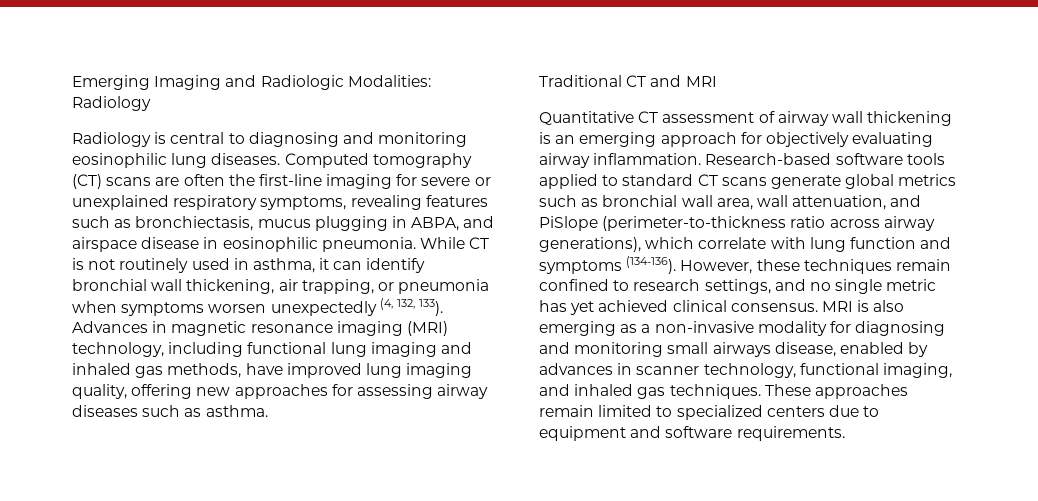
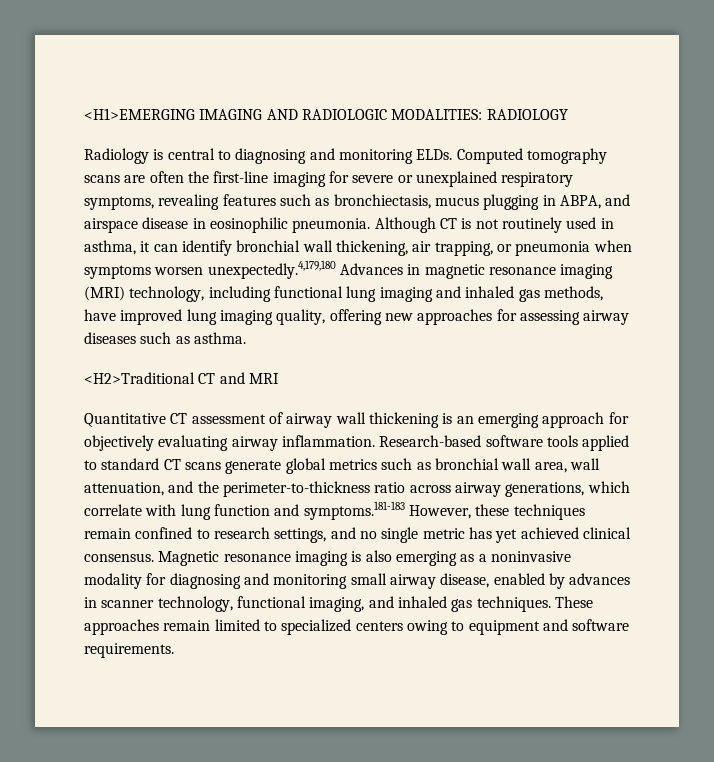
- Emerging Imaging and Radiologic Modalities: Radiology
+ <H1>EMERGING IMAGING AND RADIOLOGIC MODALITIES: RADIOLOGY
- Radiology is central to diagnosing and monitoring eosinophilic lung diseases.
+ Radiology is central to diagnosing and monitoring ELDs.
- Computed tomography (CT) scans are often the first-line imaging for severe or unexplained respiratory symptoms, revealing features such as bronchiectasis, mucus plugging in ABPA, and airspace disease in eosinophilic pneumonia.
+ Computed tomography scans are often the first-line imaging for severe or unexplained respiratory symptoms, revealing features such as bronchiectasis, mucus plugging in ABPA, and airspace disease in eosinophilic pneumonia.
- While CT is not routinely used in asthma, it can identify bronchial wall thickening, air trapping, or pneumonia when symptoms worsen unexpectedly (4, 132, 133). Advances in magnetic resonance imaging (MRI) technology, including functional lung imaging and inhaled gas methods, have improved lung imaging quality, offering new approaches for assessing airway diseases such as asthma.
+ Although CT is not routinely used in asthma, it can identify bronchial wall thickening, air trapping, or pneumonia when symptoms worsen unexpectedly.4,179,180 Advances in magnetic resonance imaging (MRI) technology, including functional lung imaging and inhaled gas methods, have improved lung imaging quality, offering new approaches for assessing airway diseases such as asthma.
- Traditional CT and MRI
+ <H2>Traditional CT and MRI
- Research-based software tools applied to standard CT scans generate global metrics such as bronchial wall area, wall attenuation, and PiSlope (perimeter-to-thickness ratio across airway generations), which correlate with lung function and symptoms (134-136). However, these techniques remain confined to research settings, and no single metric has yet achieved clinical consensus.
+ Research-based software tools applied to standard CT scans generate global metrics such as bronchial wall area, wall attenuation, and the perimeter-to-thickness ratio across airway generations, which correlate with lung function and symptoms.181-183 However, these techniques remain confined to research settings, and no single metric has yet achieved clinical consensus.
- MRI is also emerging as a non-invasive modality for diagnosing and monitoring small airways disease, enabled by advances in scanner technology, functional imaging, and inhaled gas techniques.
+ Magnetic resonance imaging is also emerging as a noninvasive modality for diagnosing and monitoring small airway disease, enabled by advances in scanner technology, functional imaging, and inhaled gas techniques.
- These approaches remain limited to specialized centers due to equipment and software requirements.
+ These approaches remain limited to specialized centers owing to equipment and software requirements.

